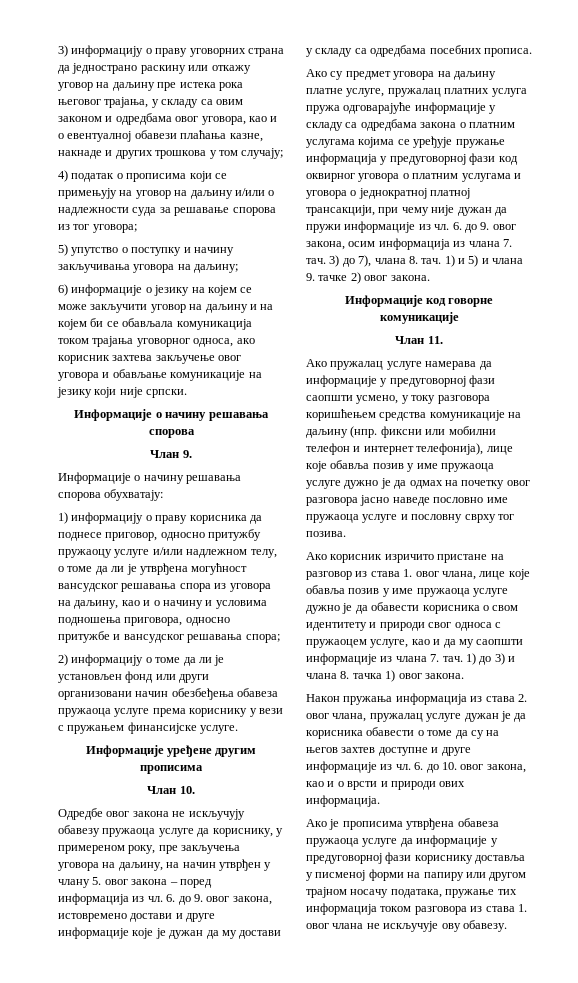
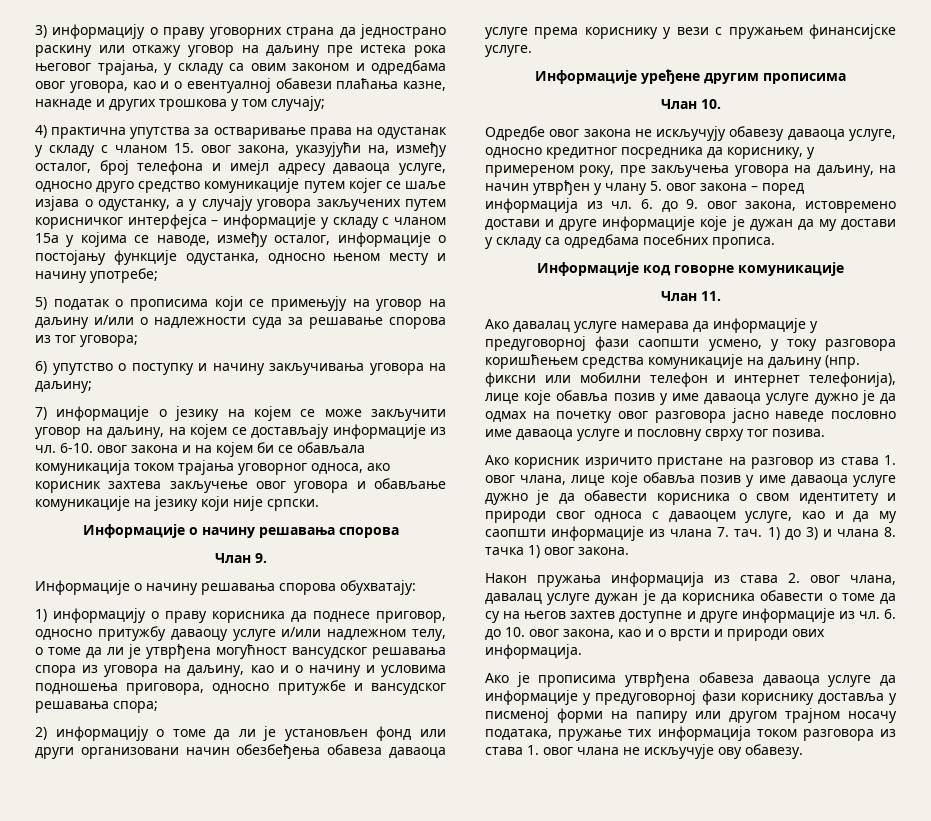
- 4) податак о прописима који се примењују на уговор на даљину и/или о надлежности суда за решавање спорова из тог уговора;
+ 4) практична упутства за остваривање права на одустанак у складу с чланом 15. овог закона, указујући на, између осталог, број телефона и имејл адресу даваоца услуге, односно друго средство комуникације путем којег се шаље изјава о одустанку, а у случају уговора закључених путем корисничког интерфејса – информације у складу с чланом 15а у којима се наводе, између осталог, информације о постојању функције одустанка, односно њеном месту и начину употребе;
+ 5) податак о прописима који се примењују на уговор на даљину и/или о надлежности суда за решавање спорова из тог уговора;
- 5) упутство о поступку и начину закључивања уговора на даљину;
+ 6) упутство о поступку и начину закључивања уговора на даљину;
- 6) информације о језику на којем се може закључити уговор на даљину и на којем би се обављала комуникација током трајања уговорног односа, ако корисник захтева закључење овог уговора и обављање комуникације на језику који није српски.
+ 7) информације о језику на којем се може закључити уговор на даљину, на којем се достављају информације из чл. 6-10. овог закона и на којем би се обављала комуникација током трајања уговорног односа, ако корисник захтева закључење овог уговора и обављање комуникације на језику који није српски.
- 1) информацију о праву корисника да поднесе приговор, односно притужбу пружаоцу услуге и/или надлежном телу, о томе да ли је утврђена могућност вансудског решавања спора из уговора на даљину, као и о начину и условима подношења приговора, односно притужбе и вансудског решавања спора;
+ 1) информацију о праву корисника да поднесе приговор, односно притужбу даваоцу услуге и/или надлежном телу, о томе да ли је утврђена могућност вансудског решавања спора из уговора на даљину, као и о начину и условима подношења приговора, односно притужбе и вансудског решавања спора;
- 2) информацију о томе да ли је установљен фонд или други организовани начин обезбеђења обавеза пружаоца услуге према кориснику у вези с пружањем финансијске услуге.
+ 2) информацију о томе да ли је установљен фонд или други организовани начин обезбеђења обавеза даваоца услуге према кориснику у вези с пружањем финансијске услуге.
- Одредбе овог закона не искључују обавезу пружаоца услуге да кориснику, у примереном року, пре закључења уговора на даљину, на начин утврђен у члану 5. овог закона – поред информација из чл.
+ Одредбе овог закона не искључују обавезу даваоца услуге, односно кредитног посредника да кориснику, у примереном року, пре закључења уговора на даљину, на начин утврђен у члану 5. овог закона – поред информација из чл.
- Ако су предмет уговора на даљину платне услуге, пружалац платних услуга пружа одговарајуће информације у складу са одредбама закона о платним услугама којима се уређује пружање информација у предуговорној фази код оквирног уговора о платним услугама и уговора о једнократној платној трансакцији, при чему није дужан да пружи информације из чл. 6. до 9. овог закона, осим информација из члана 7. тач. 3) до 7), члана 8. тач. 1) и 5) и члана 9. тачке 2) овог закона.
- Ако пружалац услуге намерава да информације у предуговорној фази саопшти усмено, у току разговора коришћењем средства комуникације на даљину (нпр. фиксни или мобилни телефон и интернет телефонија), лице које обавља позив у име пружаоца услуге дужно је да одмах на почетку овог разговора јасно наведе пословно име пружаоца услуге и пословну сврху тог позива.
+ Ако давалац услуге намерава да информације у предуговорној фази саопшти усмено, у току разговора коришћењем средства комуникације на даљину (нпр. фиксни или мобилни телефон и интернет телефонија), лице које обавља позив у име даваоца услуге дужно је да одмах на почетку овог разговора јасно наведе пословно име даваоца услуге и пословну сврху тог позива.
- Ако корисник изричито пристане на разговор из става 1. овог члана, лице које обавља позив у име пружаоца услуге дужно је да обавести корисника о свом идентитету и природи свог односа с пружаоцем услуге, као и да му саопшти информације из члана 7. тач.
+ Ако корисник изричито пристане на разговор из става 1. овог члана, лице које обавља позив у име даваоца услуге дужно је да обавести корисника о свом идентитету и природи свог односа с даваоцем услуге, као и да му саопшти информације из члана 7. тач.
- Након пружања информација из става 2. овог члана, пружалац услуге дужан је да корисника обавести о томе да су на његов захтев доступне и друге информације из чл.
+ Након пружања информација из става 2. овог члана, давалац услуге дужан је да корисника обавести о томе да су на његов захтев доступне и друге информације из чл.
- Aко je прописима утврђена обавеза пружаоца услуге да информације у предуговорној фази кориснику доставља у писменој форми на папиру или другом трајном носачу података, пружање тих информација током разговора из става 1. овог члана не искључује ову обавезу.
+ Aко je прописима утврђена обавеза даваоца услуге да информације у предуговорној фази кориснику доставља у писменој форми на папиру или другом трајном носачу података, пружање тих информација током разговора из става 1. овог члана не искључује ову обавезу.

